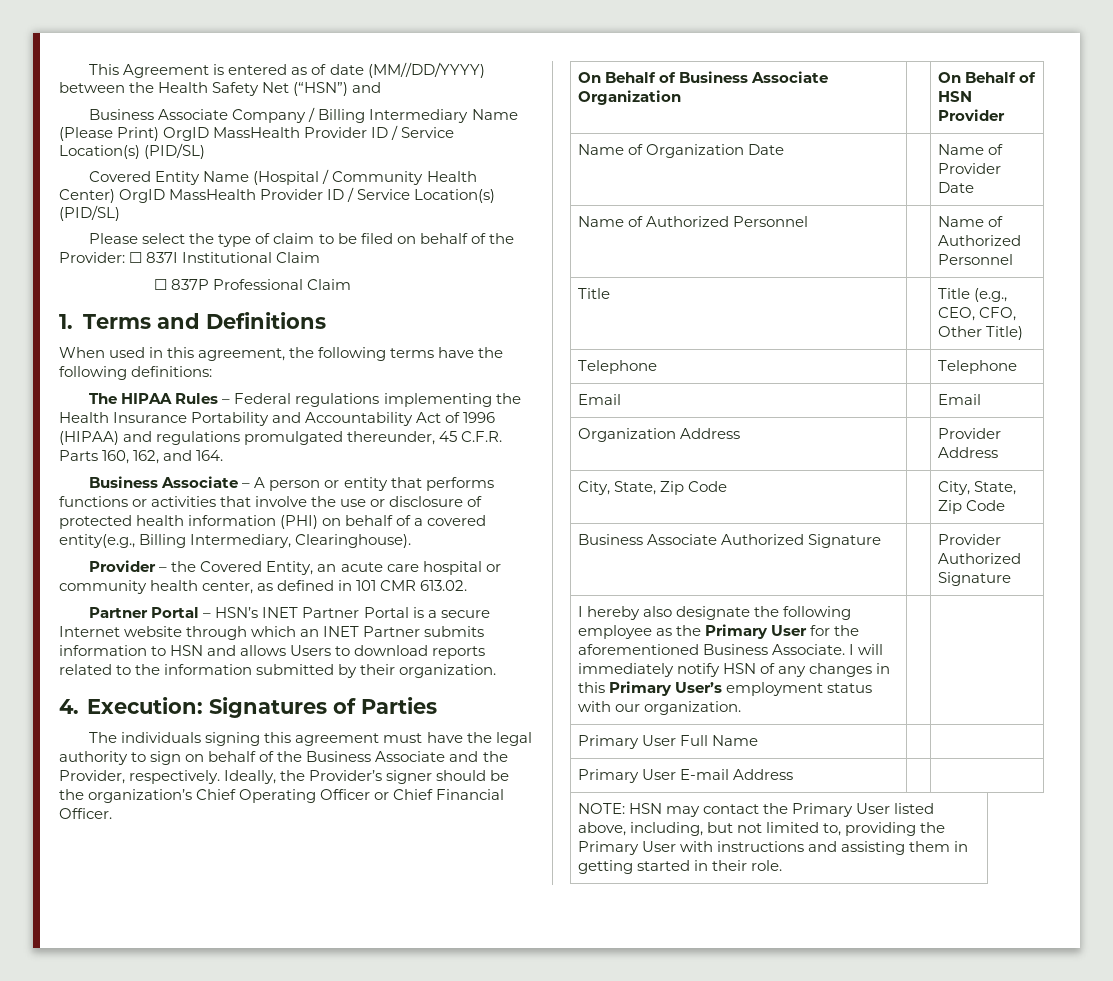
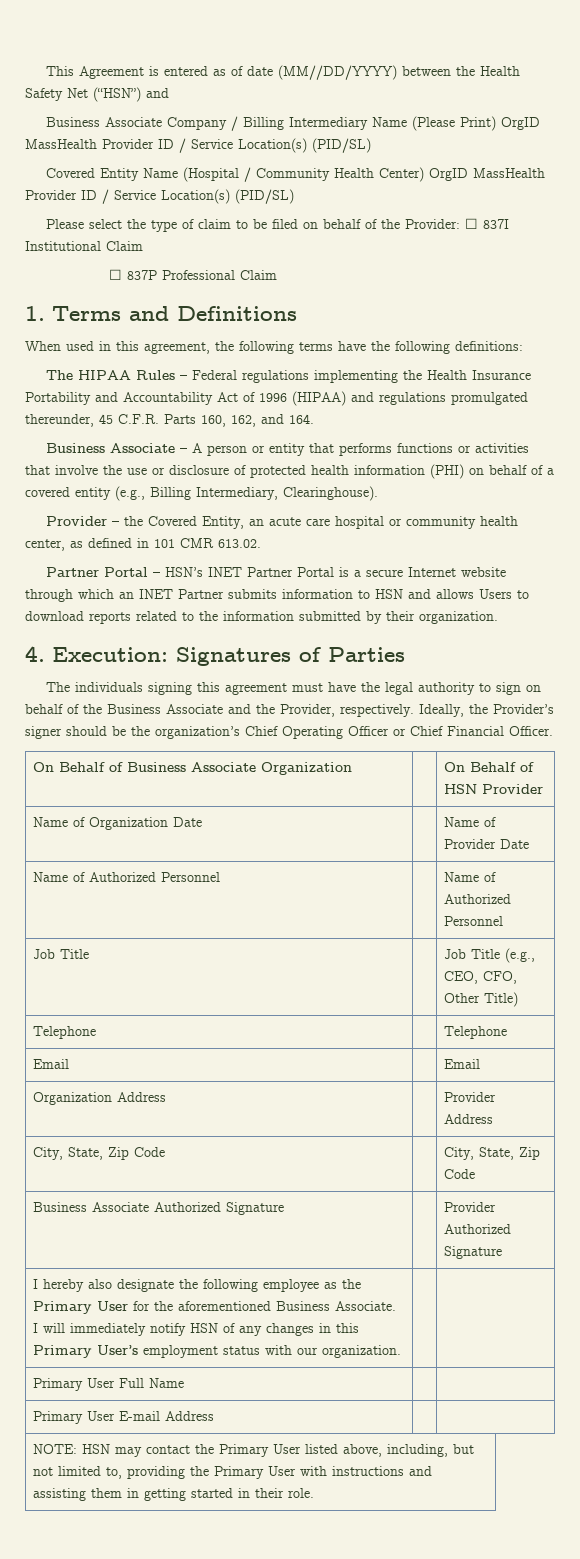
- Business Associate – A person or entity that performs functions or activities that involve the use or disclosure of protected health information (PHI) on behalf of a covered entity(e.g., Billing Intermediary, Clearinghouse).
+ Business Associate – A person or entity that performs functions or activities that involve the use or disclosure of protected health information (PHI) on behalf of a covered entity (e.g., Billing Intermediary, Clearinghouse).
- Title | | Title (e.g., CEO, CFO, Other Title)
+ Job Title | | Job Title (e.g., CEO, CFO, Other Title)

